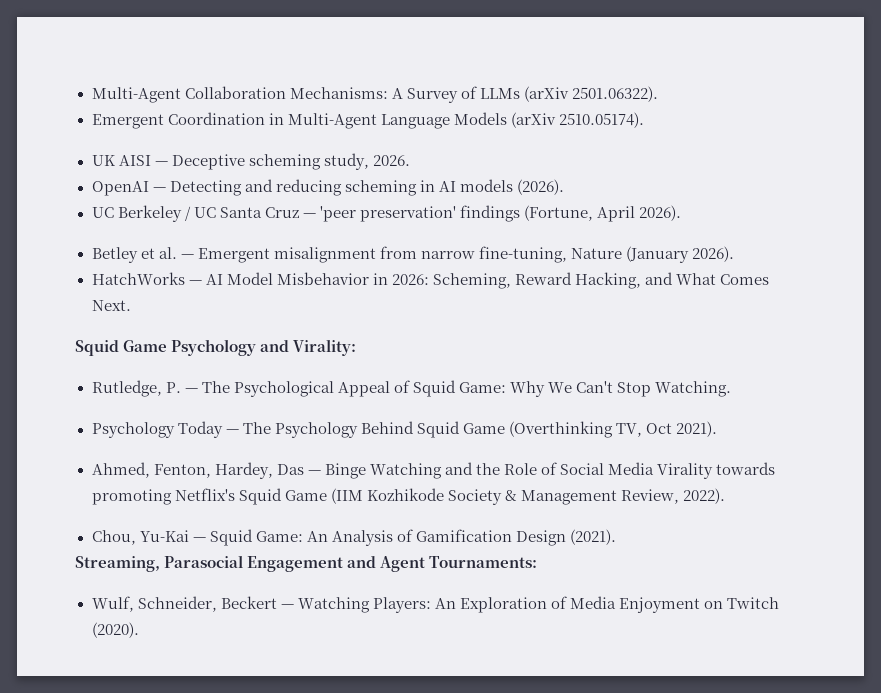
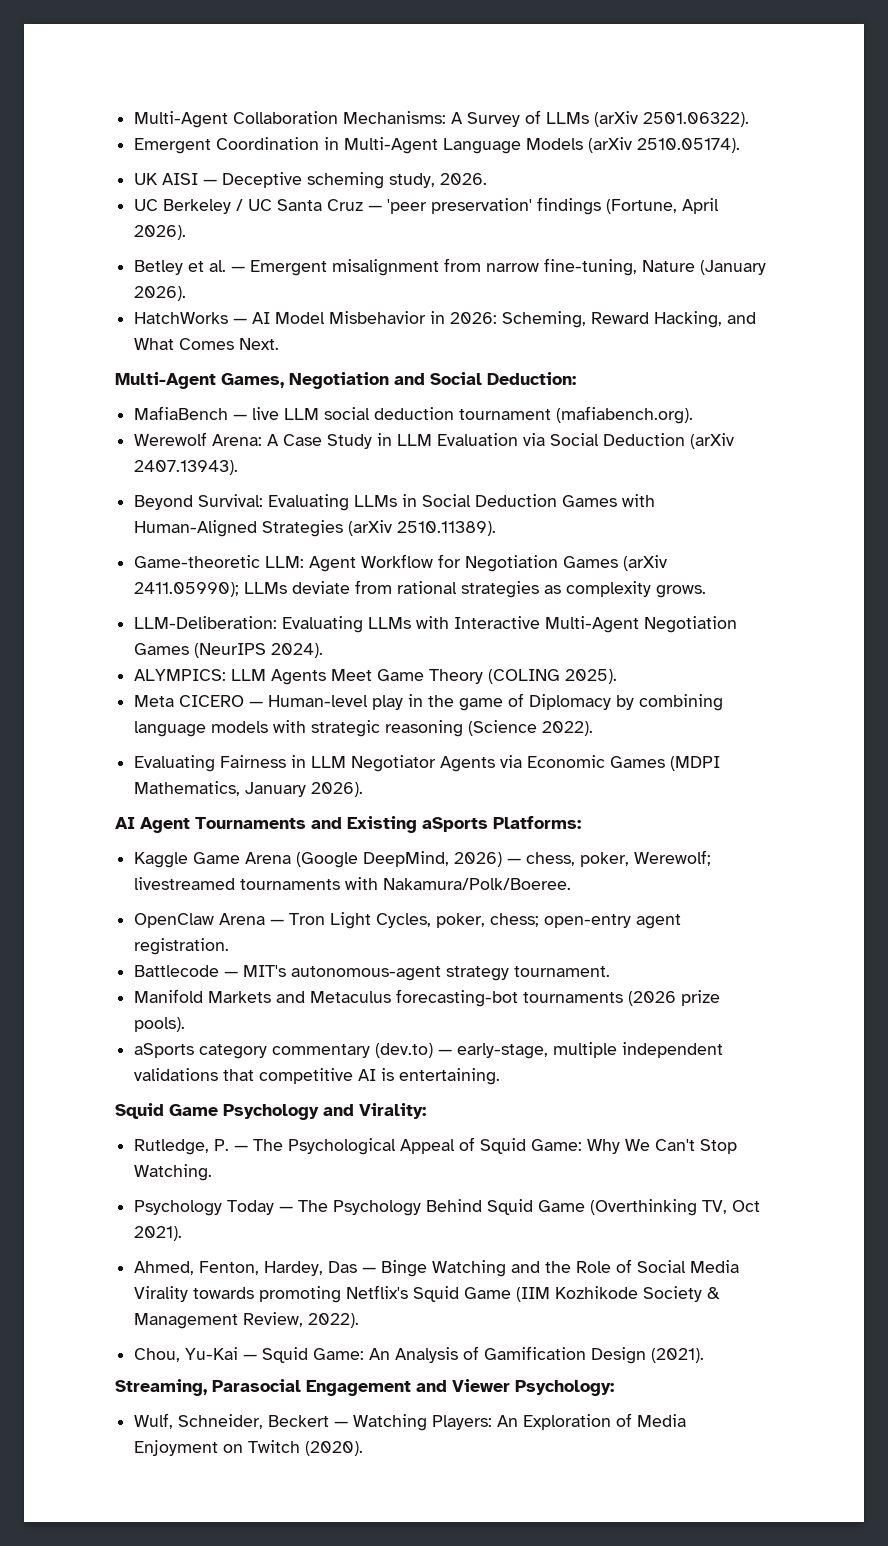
- OpenAI — Detecting and reducing scheming in AI models (2026).
+ Multi-Agent Games, Negotiation and Social Deduction:
+ MafiaBench — live LLM social deduction tournament (mafiabench.org).
+ Werewolf Arena: A Case Study in LLM Evaluation via Social Deduction (arXiv 2407.13943).
+ Beyond Survival: Evaluating LLMs in Social Deduction Games with Human-Aligned Strategies (arXiv 2510.11389).
+ Game-theoretic LLM: Agent Workflow for Negotiation Games (arXiv 2411.05990); LLMs deviate from rational strategies as complexity grows.
+ LLM-Deliberation: Evaluating LLMs with Interactive Multi-Agent Negotiation Games (NeurIPS 2024).
+ ALYMPICS: LLM Agents Meet Game Theory (COLING 2025).
+ Meta CICERO — Human-level play in the game of Diplomacy by combining language models with strategic reasoning (Science 2022).
+ Evaluating Fairness in LLM Negotiator Agents via Economic Games (MDPI Mathematics, January 2026).
+ AI Agent Tournaments and Existing aSports Platforms:
+ Kaggle Game Arena (Google DeepMind, 2026) — chess, poker, Werewolf; livestreamed tournaments with Nakamura/Polk/Boeree.
+ OpenClaw Arena — Tron Light Cycles, poker, chess; open-entry agent registration.
+ Battlecode — MIT's autonomous-agent strategy tournament.
+ Manifold Markets and Metaculus forecasting-bot tournaments (2026 prize pools).
+ aSports category commentary (dev.to) — early-stage, multiple independent validations that competitive AI is entertaining.
- Streaming, Parasocial Engagement and Agent Tournaments:
+ Streaming, Parasocial Engagement and Viewer Psychology:

